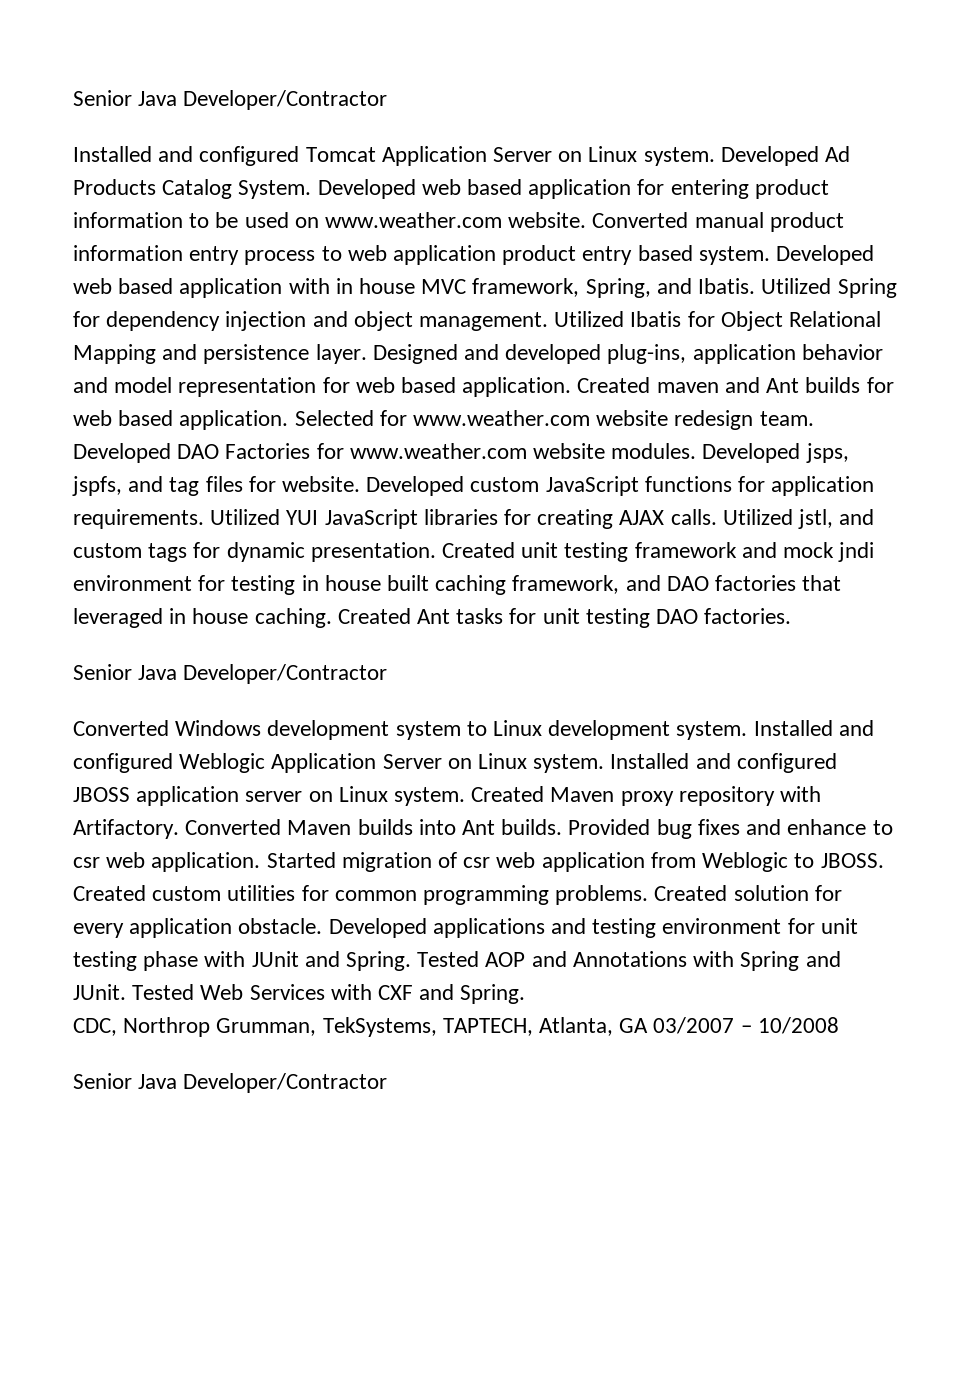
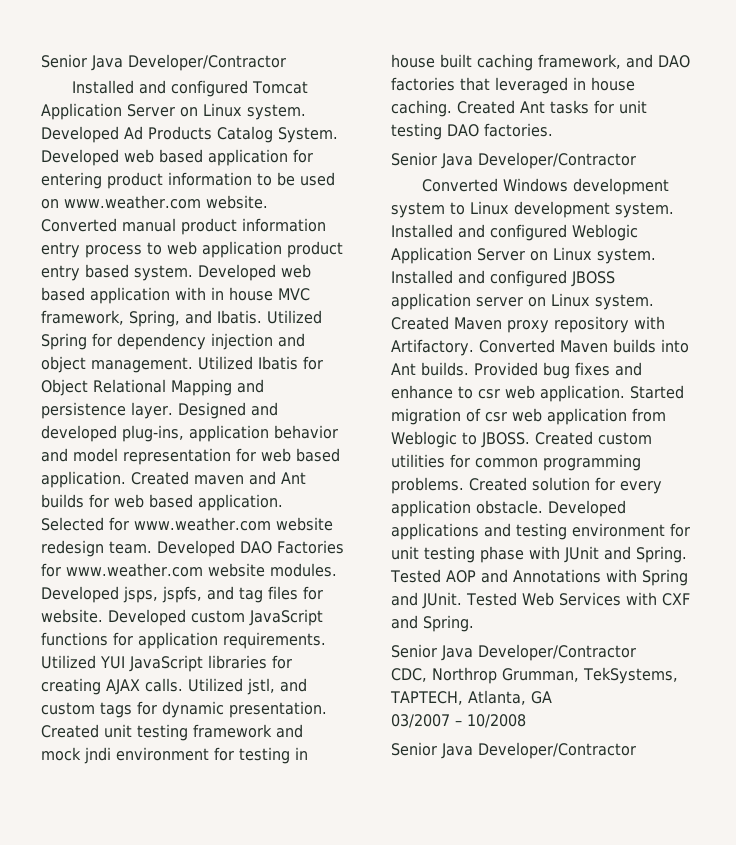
  Tested Web Services with CXF and Spring.
+ Senior Java Developer/Contractor
- CDC, Northrop Grumman, TekSystems, TAPTECH, Atlanta, GA 03/2007 – 10/2008
+ CDC, Northrop Grumman, TekSystems, TAPTECH, Atlanta, GA
+ 03/2007 – 10/2008

